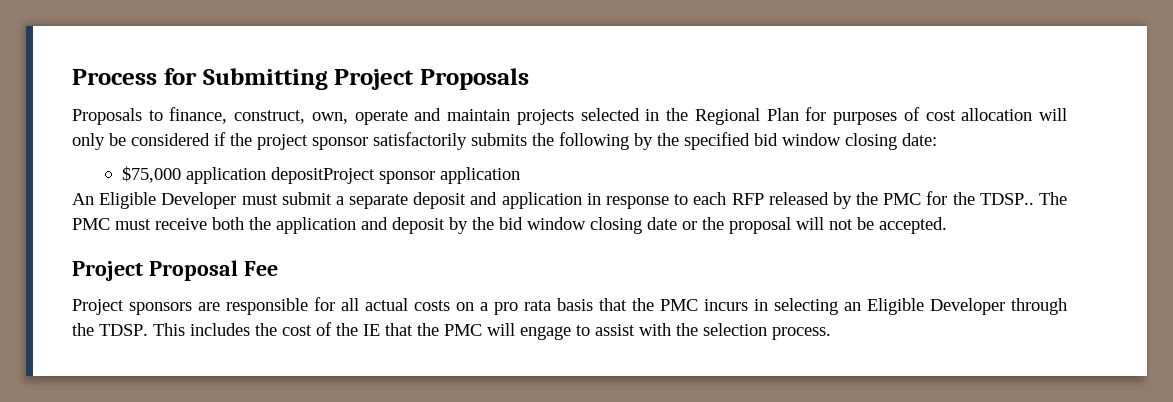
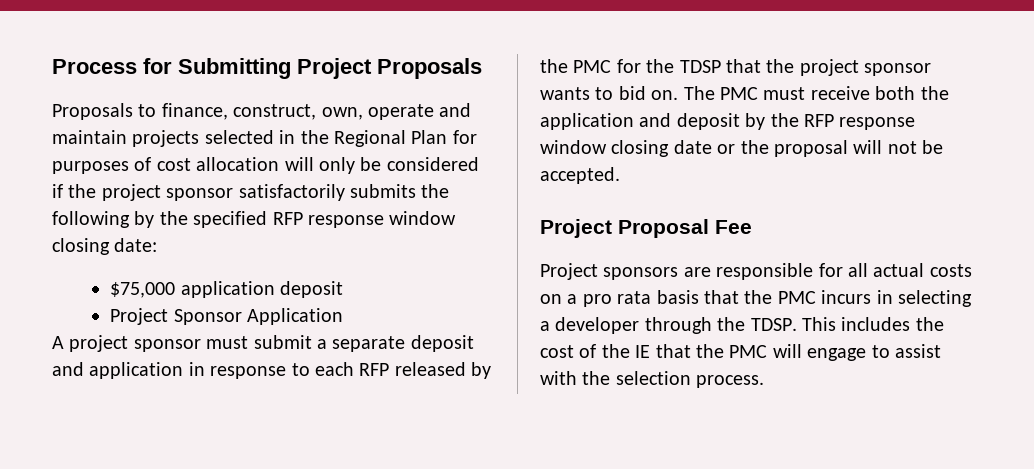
- Proposals to finance, construct, own, operate and maintain projects selected in the Regional Plan for purposes of cost allocation will only be considered if the project sponsor satisfactorily submits the following by the specified bid window closing date:
+ Proposals to finance, construct, own, operate and maintain projects selected in the Regional Plan for purposes of cost allocation will only be considered if the project sponsor satisfactorily submits the following by the specified RFP response window closing date:
- $75,000 application depositProject sponsor application
- An Eligible Developer must submit a separate deposit and application in response to each RFP released by the PMC for the TDSP..
+ $75,000 application deposit
+ Project Sponsor Application
+ A project sponsor must submit a separate deposit and application in response to each RFP released by the PMC for the TDSP that the project sponsor wants to bid on.
- The PMC must receive both the application and deposit by the bid window closing date or the proposal will not be accepted.
+ The PMC must receive both the application and deposit by the RFP response window closing date or the proposal will not be accepted.
- Project sponsors are responsible for all actual costs on a pro rata basis that the PMC incurs in selecting an Eligible Developer through the TDSP.
+ Project sponsors are responsible for all actual costs on a pro rata basis that the PMC incurs in selecting a developer through the TDSP.

